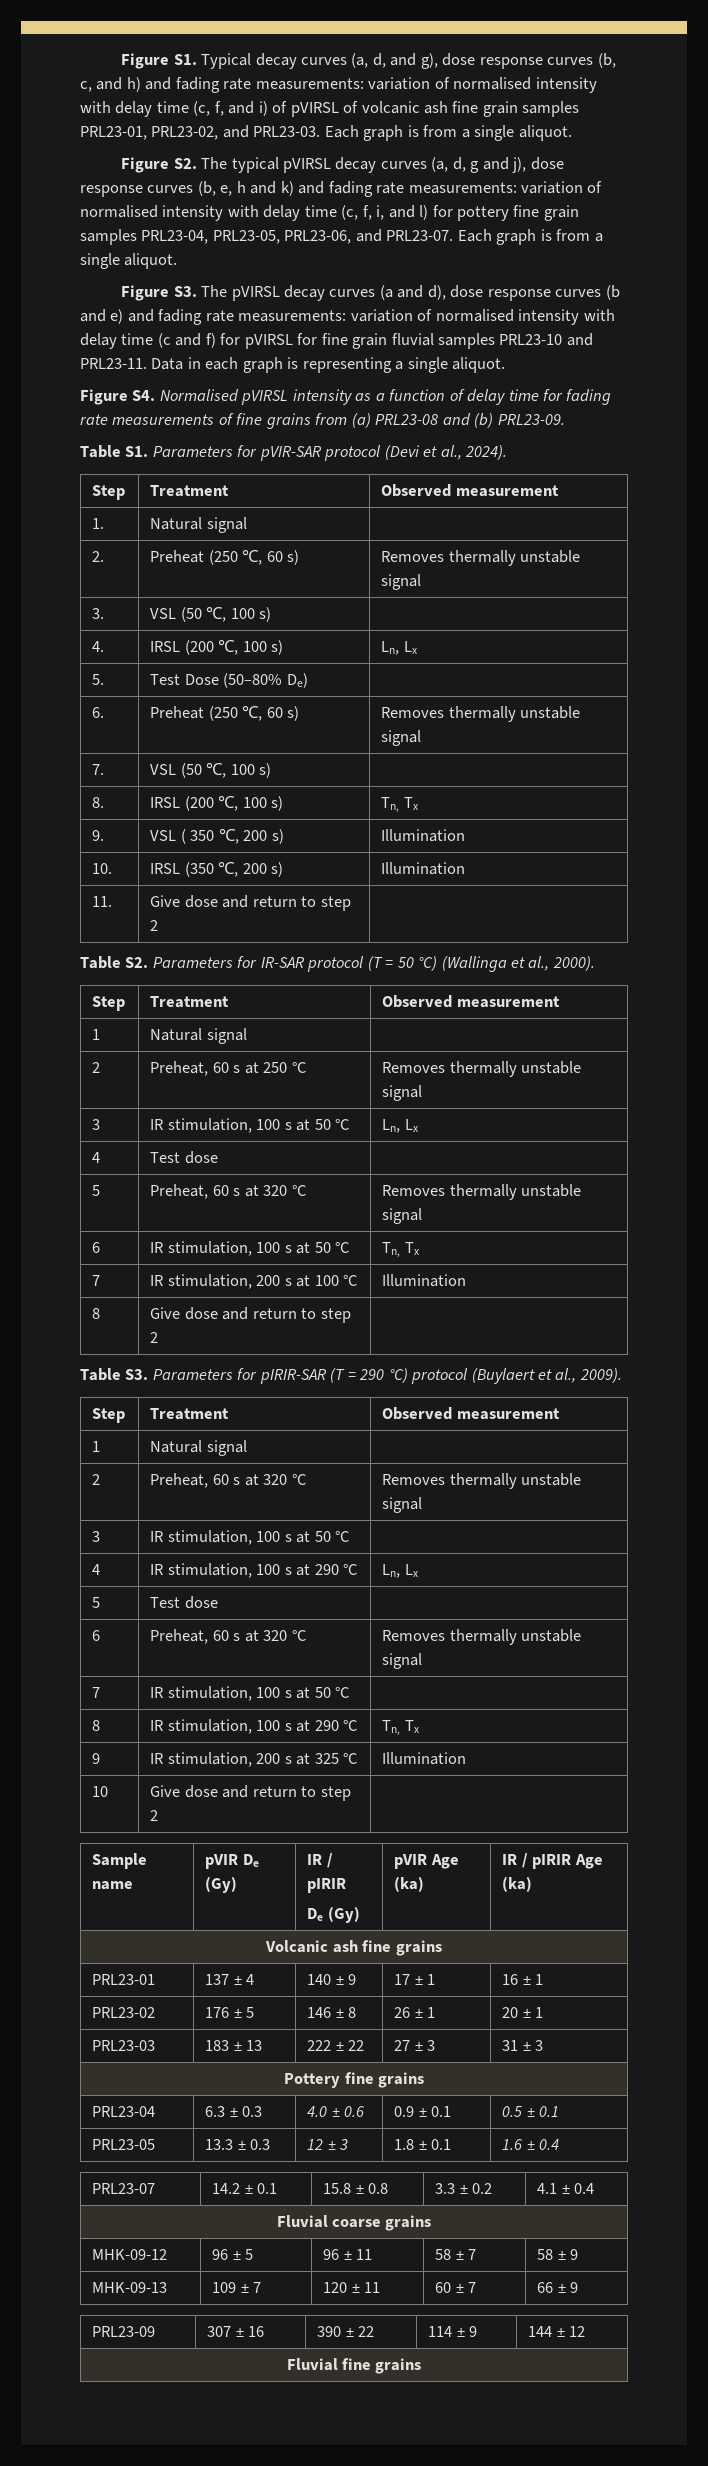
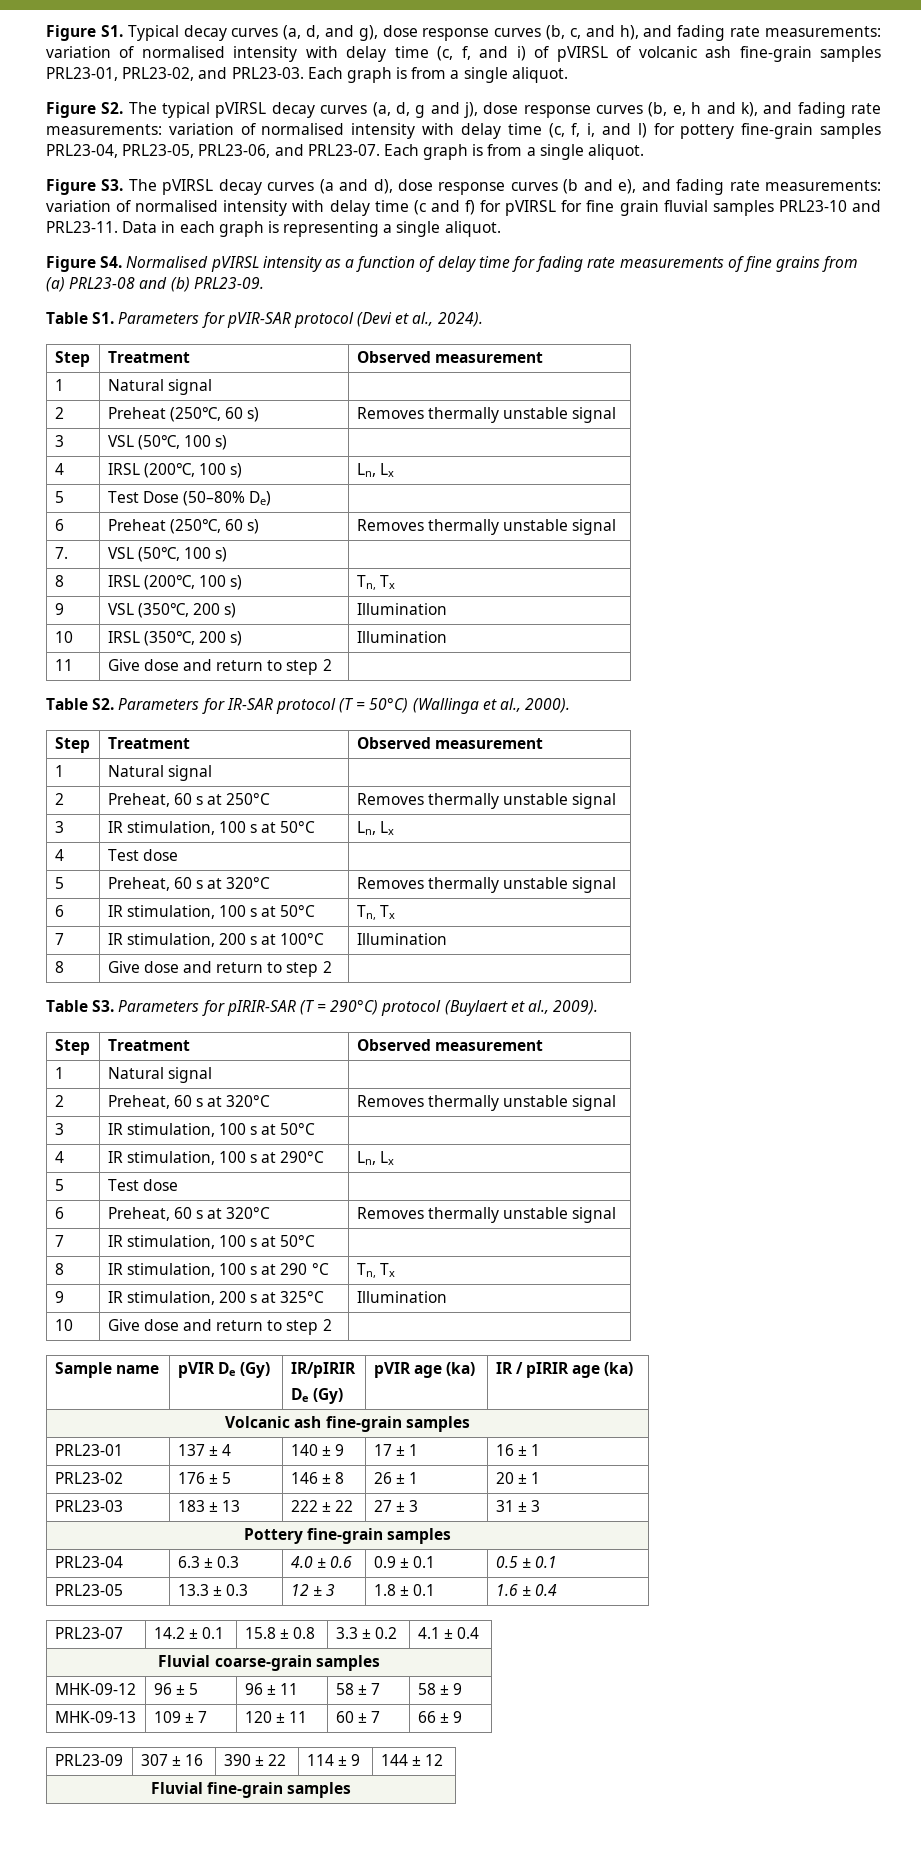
- Figure S1. Typical decay curves (a, d, and g), dose response curves (b, c, and h) and fading rate measurements: variation of normalised intensity with delay time (c, f, and i) of pVIRSL of volcanic ash fine grain samples PRL23-01, PRL23-02, and PRL23-03.
+ Figure S1. Typical decay curves (a, d, and g), dose response curves (b, c, and h), and fading rate measurements: variation of normalised intensity with delay time (c, f, and i) of pVIRSL of volcanic ash fine-grain samples PRL23-01, PRL23-02, and PRL23-03.
- Figure S2. The typical pVIRSL decay curves (a, d, g and j), dose response curves (b, e, h and k) and fading rate measurements: variation of normalised intensity with delay time (c, f, i, and l) for pottery fine grain samples PRL23-04, PRL23-05, PRL23-06, and PRL23-07.
+ Figure S2. The typical pVIRSL decay curves (a, d, g and j), dose response curves (b, e, h and k), and fading rate measurements: variation of normalised intensity with delay time (c, f, i, and l) for pottery fine-grain samples PRL23-04, PRL23-05, PRL23-06, and PRL23-07.
- Figure S3. The pVIRSL decay curves (a and d), dose response curves (b and e) and fading rate measurements: variation of normalised intensity with delay time (c and f) for pVIRSL for fine grain fluvial samples PRL23-10 and PRL23-11.
+ Figure S3. The pVIRSL decay curves (a and d), dose response curves (b and e), and fading rate measurements: variation of normalised intensity with delay time (c and f) for pVIRSL for fine grain fluvial samples PRL23-10 and PRL23-11.
  Table S1. Parameters for pVIR-SAR protocol (Devi et al., 2024).
  Step | Treatment | Observed measurement
- 1. | Natural signal |
- 2. | Preheat (250 ℃, 60 s) | Removes thermally unstable signal
- 3. | VSL (50 ℃, 100 s) |
- 4. | IRSL (200 ℃, 100 s) | Ln, Lx
+ 1 | Natural signal |
+ 2 | Preheat (250℃, 60 s) | Removes thermally unstable signal
+ 3 | VSL (50℃, 100 s) |
+ 4 | IRSL (200℃, 100 s) | Ln, Lx
- 5. | Test Dose (50–80% De) |
+ 5 | Test Dose (50–80% De) |
- 6. | Preheat (250 ℃, 60 s) | Removes thermally unstable signal
+ 6 | Preheat (250℃, 60 s) | Removes thermally unstable signal
- 7. | VSL (50 ℃, 100 s) |
- 8. | IRSL (200 ℃, 100 s) | Tn, Tx
+ 7. | VSL (50℃, 100 s) |
+ 8 | IRSL (200℃, 100 s) | Tn, Tx
- 9. | VSL ( 350 ℃, 200 s) | Illumination
- 10. | IRSL (350 ℃, 200 s) | Illumination
- 11. | Give dose and return to step 2 |
+ 9 | VSL (350℃, 200 s) | Illumination
+ 10 | IRSL (350℃, 200 s) | Illumination
+ 11 | Give dose and return to step 2 |
- Table S2. Parameters for IR-SAR protocol (T = 50 °C) (Wallinga et al., 2000).
+ Table S2. Parameters for IR-SAR protocol (T = 50°C) (Wallinga et al., 2000).
- 2 | Preheat, 60 s at 250 °C | Removes thermally unstable signal
+ 2 | Preheat, 60 s at 250°C | Removes thermally unstable signal
- 3 | IR stimulation, 100 s at 50 °C | Ln, Lx
+ 3 | IR stimulation, 100 s at 50°C | Ln, Lx
- 5 | Preheat, 60 s at 320 °C | Removes thermally unstable signal
+ 5 | Preheat, 60 s at 320°C | Removes thermally unstable signal
- 6 | IR stimulation, 100 s at 50 °C | Tn, Tx
+ 6 | IR stimulation, 100 s at 50°C | Tn, Tx
- 7 | IR stimulation, 200 s at 100 °C | Illumination
+ 7 | IR stimulation, 200 s at 100°C | Illumination
- Table S3. Parameters for pIRIR-SAR (T = 290 °C) protocol (Buylaert et al., 2009).
+ Table S3. Parameters for pIRIR-SAR (T = 290°C) protocol (Buylaert et al., 2009).
- 2 | Preheat, 60 s at 320 °C | Removes thermally unstable signal
- 3 | IR stimulation, 100 s at 50 °C |
+ 2 | Preheat, 60 s at 320°C | Removes thermally unstable signal
+ 3 | IR stimulation, 100 s at 50°C |
- 4 | IR stimulation, 100 s at 290 °C | Ln, Lx
+ 4 | IR stimulation, 100 s at 290°C | Ln, Lx
- 6 | Preheat, 60 s at 320 °C | Removes thermally unstable signal
+ 6 | Preheat, 60 s at 320°C | Removes thermally unstable signal
- 7 | IR stimulation, 100 s at 50 °C |
+ 7 | IR stimulation, 100 s at 50°C |
- 9 | IR stimulation, 200 s at 325 °C | Illumination
+ 9 | IR stimulation, 200 s at 325°C | Illumination
- Sample name | pVIR De (Gy) | IR / pIRIR
- De (Gy) | pVIR Age (ka) | IR / pIRIR Age (ka)
+ Sample name | pVIR De (Gy) | IR/pIRIR
+ De (Gy) | pVIR age (ka) | IR / pIRIR age (ka)
- Volcanic ash fine grains
+ Volcanic ash fine-grain samples
- Pottery fine grains
+ Pottery fine-grain samples
- Fluvial coarse grains
+ Fluvial coarse-grain samples
- Fluvial fine grains
+ Fluvial fine-grain samples

